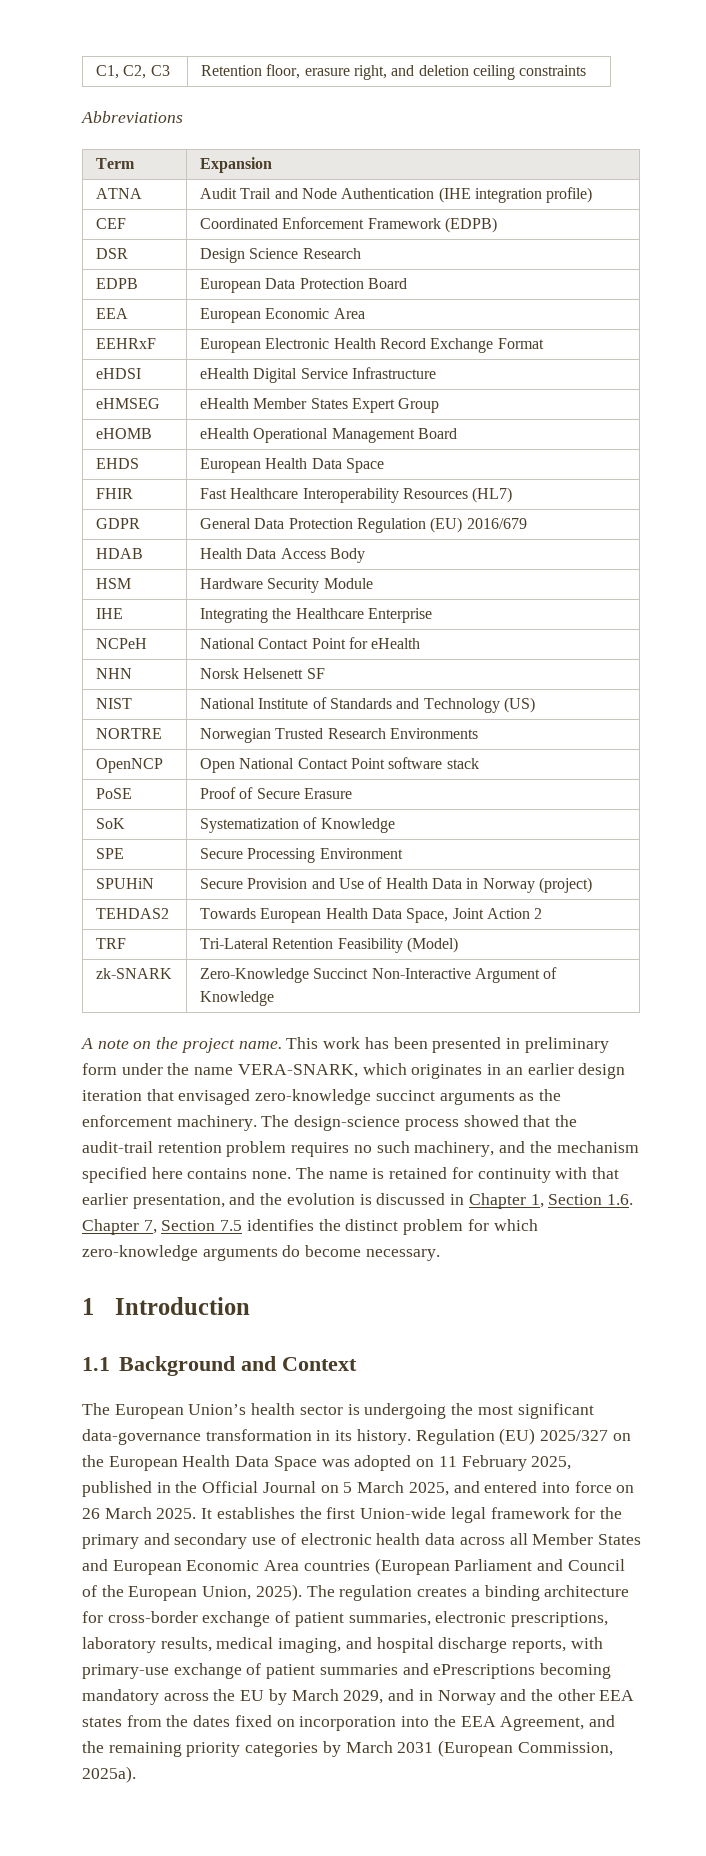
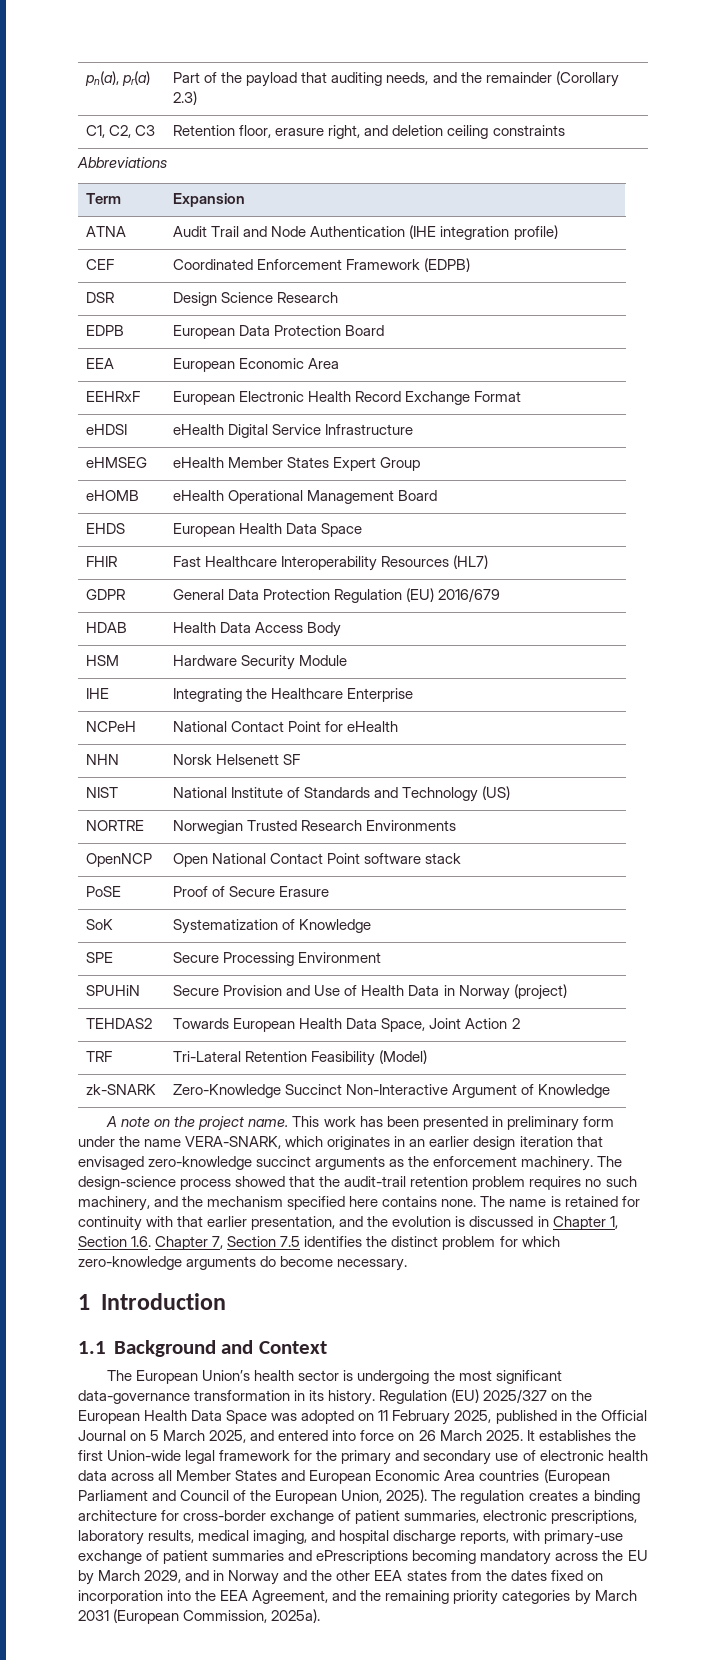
+ pn(a), pr(a) | Part of the payload that auditing needs, and the remainder (Corollary 2.3)

